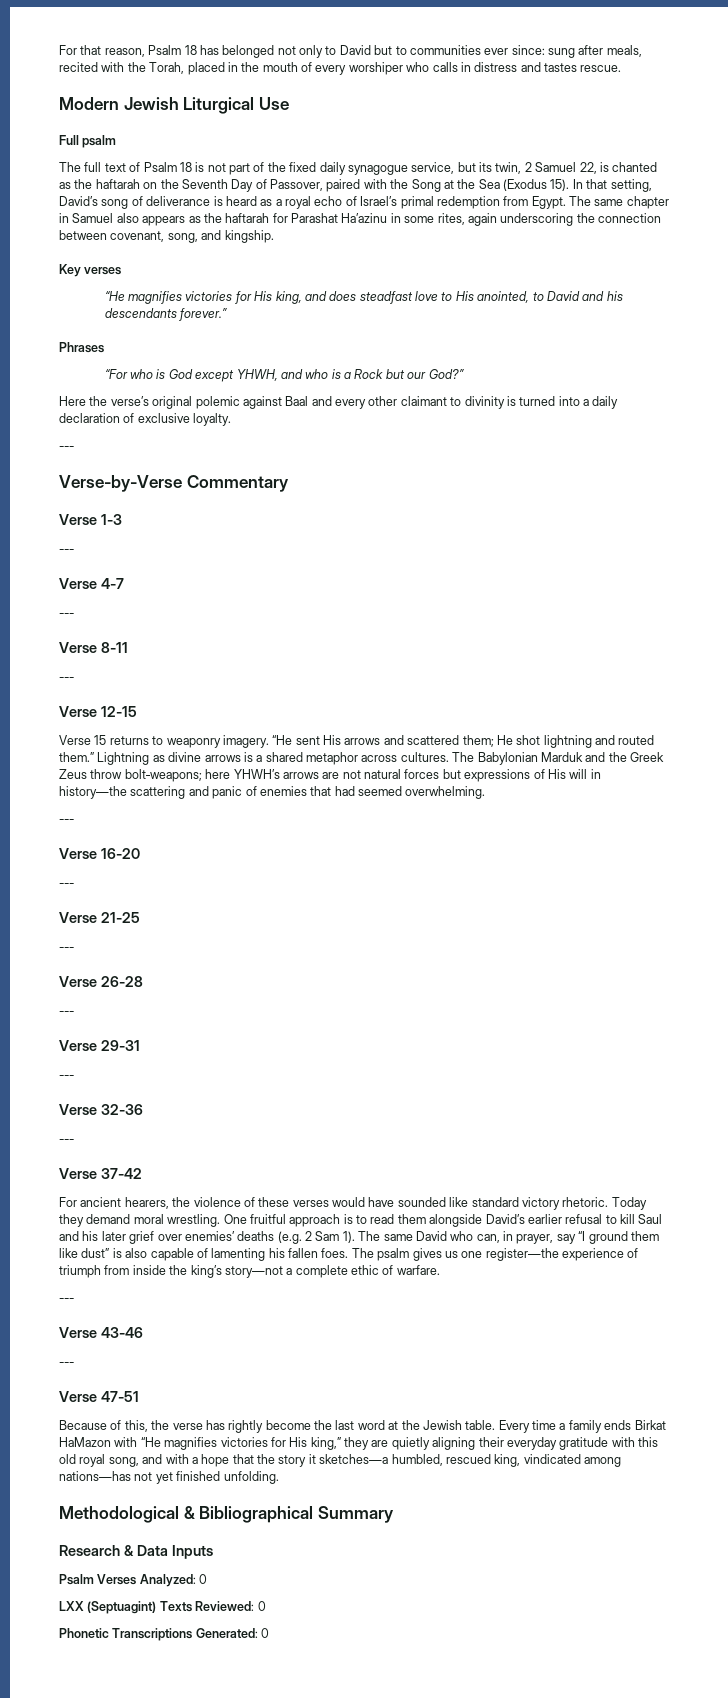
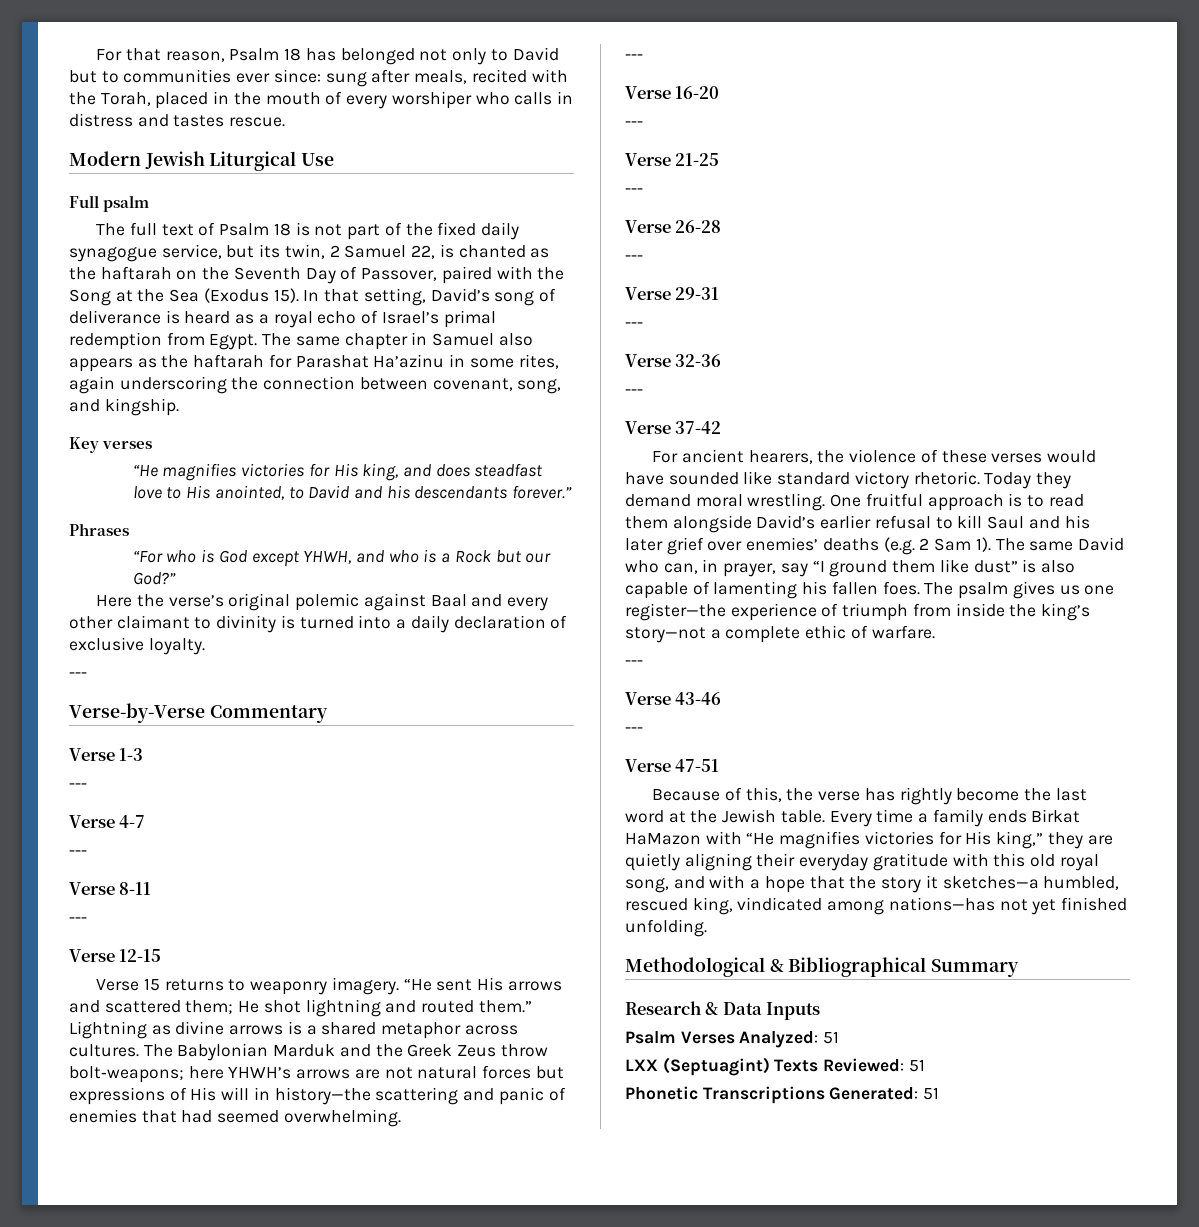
- Psalm Verses Analyzed: 0
+ Psalm Verses Analyzed: 51
- LXX (Septuagint) Texts Reviewed: 0
+ LXX (Septuagint) Texts Reviewed: 51
- Phonetic Transcriptions Generated: 0
+ Phonetic Transcriptions Generated: 51

